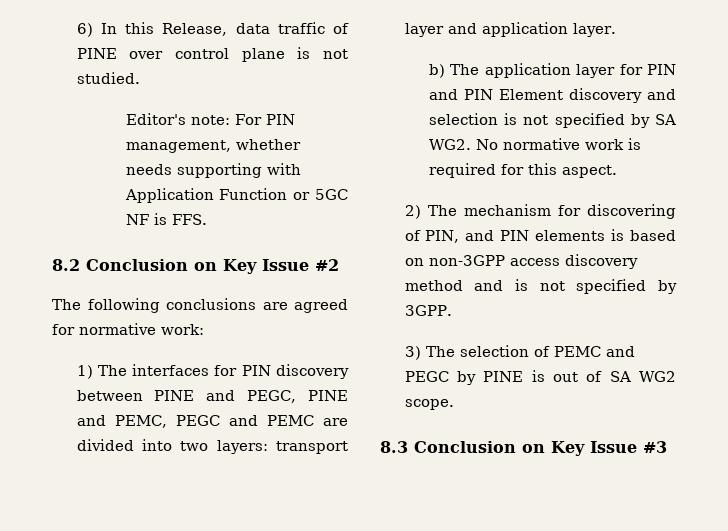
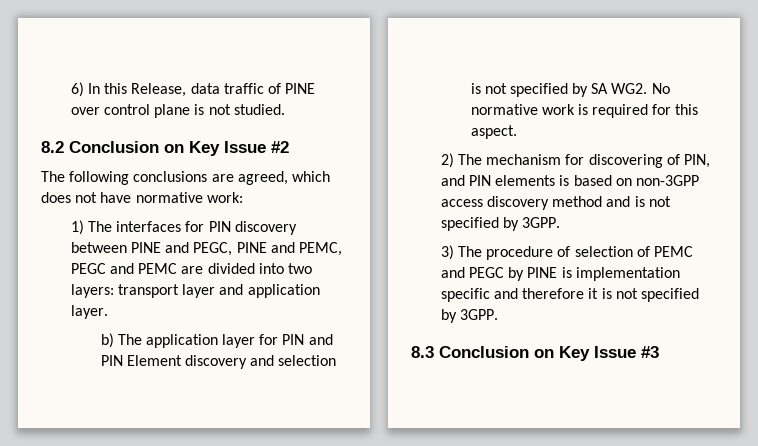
- Editor's note: For PIN management, whether needs supporting with Application Function or 5GC NF is FFS.
- The following conclusions are agreed for normative work:
+ The following conclusions are agreed, which does not have normative work:
- 3) The selection of PEMC and PEGC by PINE is out of SA WG2 scope.
+ 3) The procedure of selection of PEMC and PEGC by PINE is implementation specific and therefore it is not specified by 3GPP.

